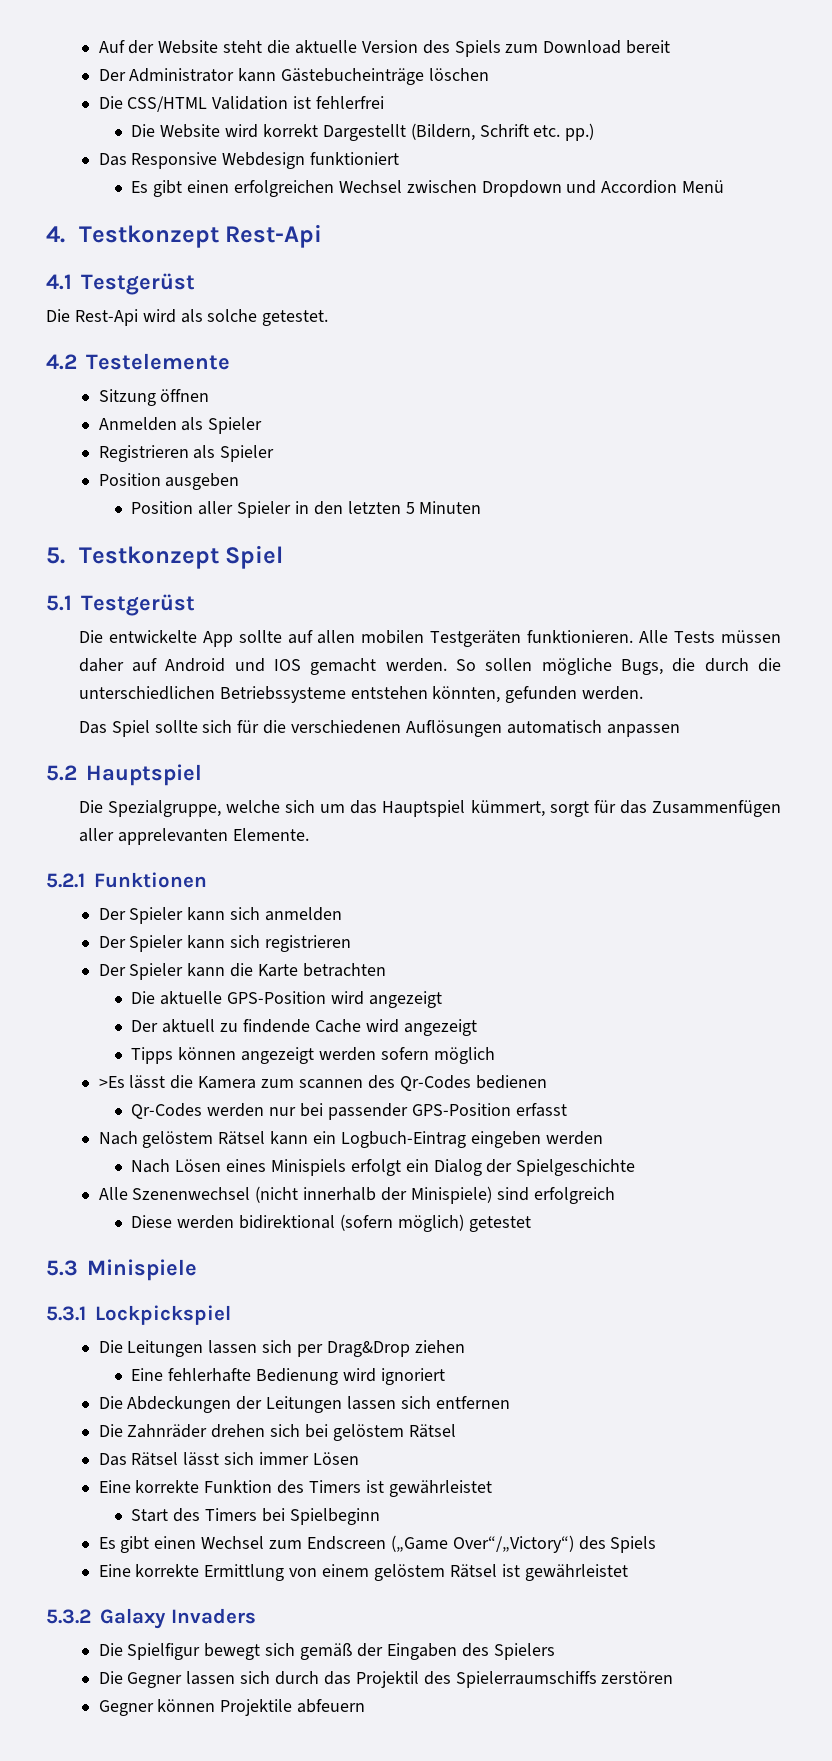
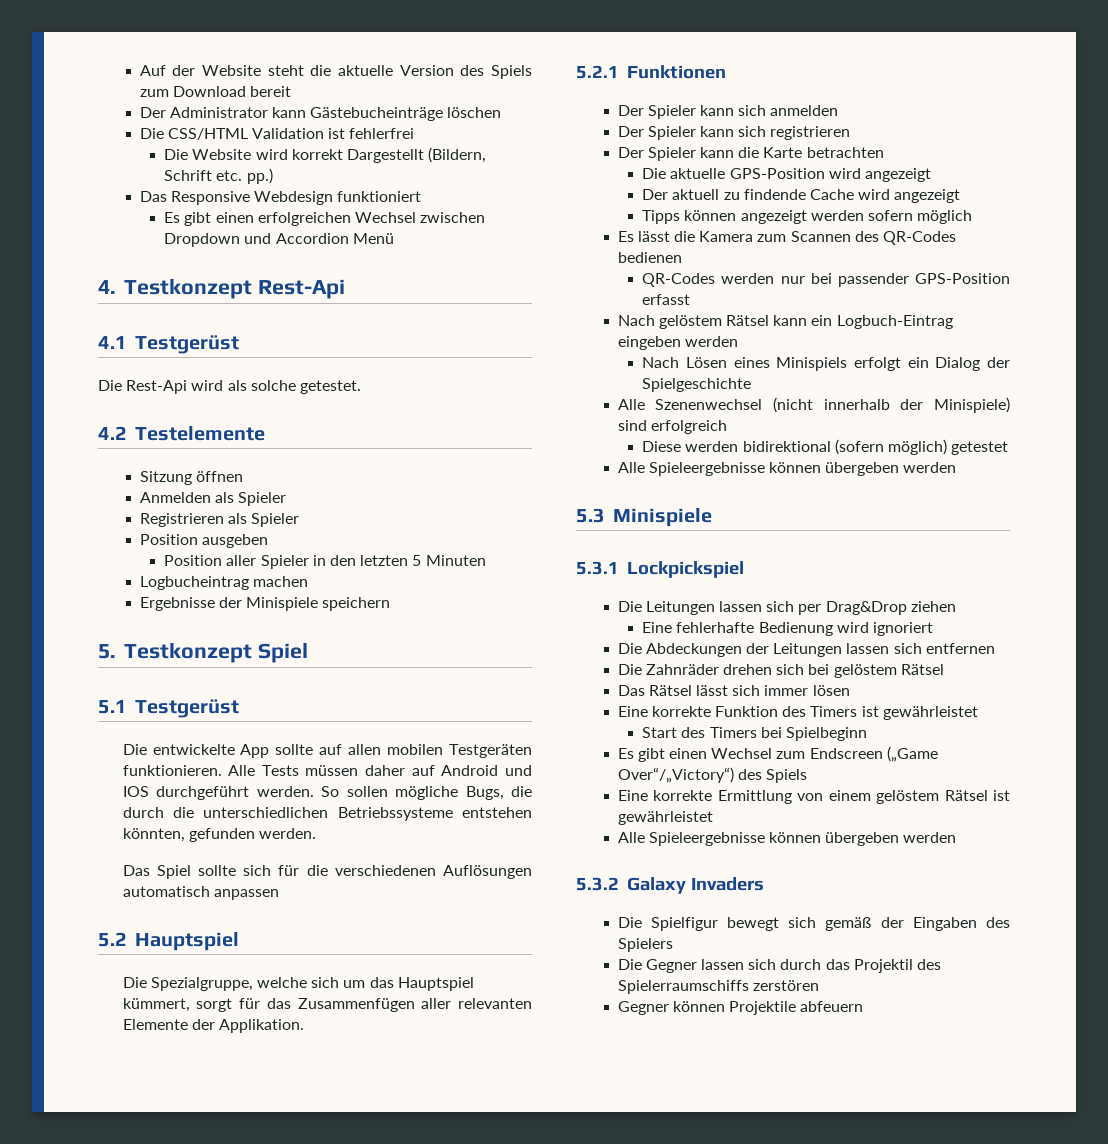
+ Logbucheintrag machen
+ Ergebnisse der Minispiele speichern
- Alle Tests müssen daher auf Android und IOS gemacht werden.
+ Alle Tests müssen daher auf Android und IOS durchgeführt werden.
- Die Spezialgruppe, welche sich um das Hauptspiel kümmert, sorgt für das Zusammenfügen aller apprelevanten Elemente.
+ Die Spezialgruppe, welche sich um das Hauptspiel kümmert, sorgt für das Zusammenfügen aller relevanten Elemente der Applikation.
- >Es lässt die Kamera zum scannen des Qr-Codes bedienen
+ Es lässt die Kamera zum Scannen des QR-Codes bedienen
- Qr-Codes werden nur bei passender GPS-Position erfasst
+ QR-Codes werden nur bei passender GPS-Position erfasst
  Diese werden bidirektional (sofern möglich) getestet
+ Alle Spieleergebnisse können übergeben werden
- Das Rätsel lässt sich immer Lösen
+ Das Rätsel lässt sich immer lösen
  Eine korrekte Ermittlung von einem gelöstem Rätsel ist gewährleistet
+ Alle Spieleergebnisse können übergeben werden

